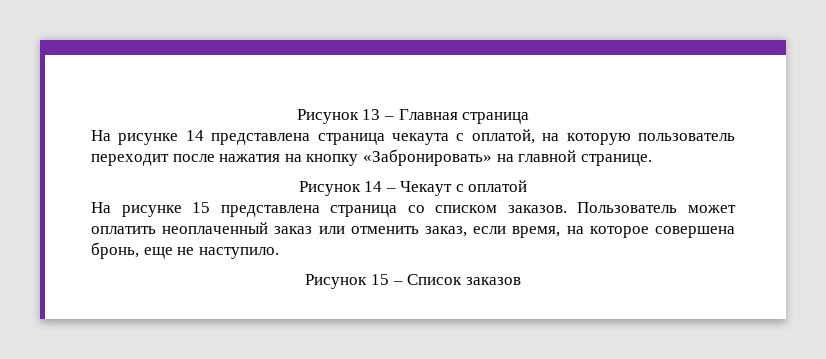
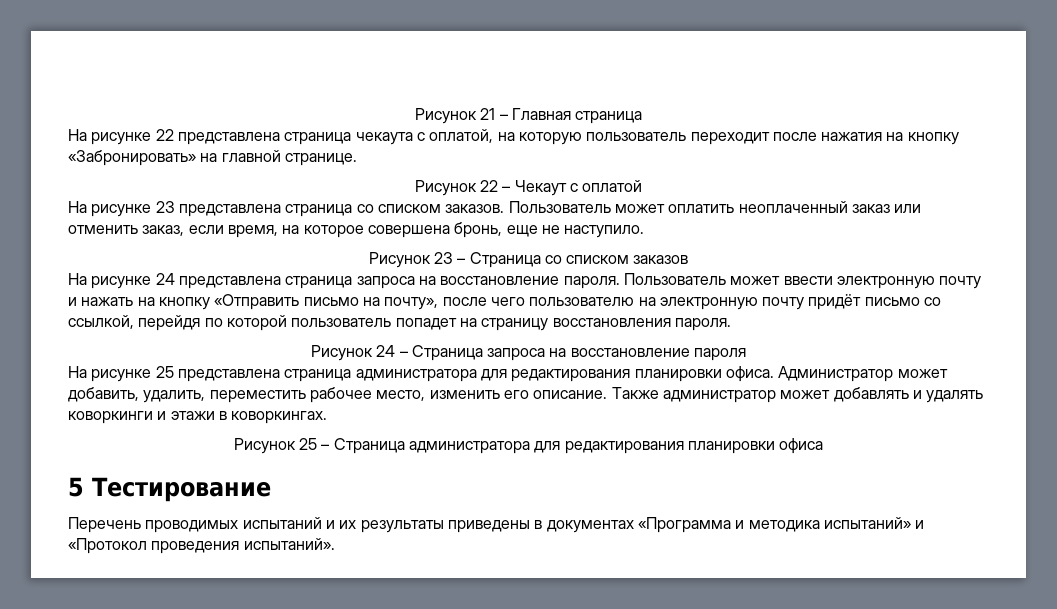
- Рисунок 13 – Главная страница
+ Рисунок 21 – Главная страница
- На рисунке 14 представлена страница чекаута с оплатой, на которую пользователь переходит после нажатия на кнопку «Забронировать» на главной странице.
+ На рисунке 22 представлена страница чекаута с оплатой, на которую пользователь переходит после нажатия на кнопку «Забронировать» на главной странице.
- Рисунок 14 – Чекаут с оплатой
+ Рисунок 22 – Чекаут с оплатой
- На рисунке 15 представлена страница со списком заказов.
+ На рисунке 23 представлена страница со списком заказов.
- Рисунок 15 – Список заказов
+ Рисунок 23 – Страница со списком заказов
+ На рисунке 24 представлена страница запроса на восстановление пароля. Пользователь может ввести электронную почту и нажать на кнопку «Отправить письмо на почту», после чего пользователю на электронную почту придёт письмо со ссылкой, перейдя по которой пользователь попадет на страницу восстановления пароля.
+ Рисунок 24 – Страница запроса на восстановление пароля
+ На рисунке 25 представлена страница администратора для редактирования планировки офиса. Администратор может добавить, удалить, переместить рабочее место, изменить его описание. Также администратор может добавлять и удалять коворкинги и этажи в коворкингах.
+ Рисунок 25 – Страница администратора для редактирования планировки офиса
+ 5 Тестирование
+ Перечень проводимых испытаний и их результаты приведены в документах «Программа и методика испытаний» и «Протокол проведения испытаний».

